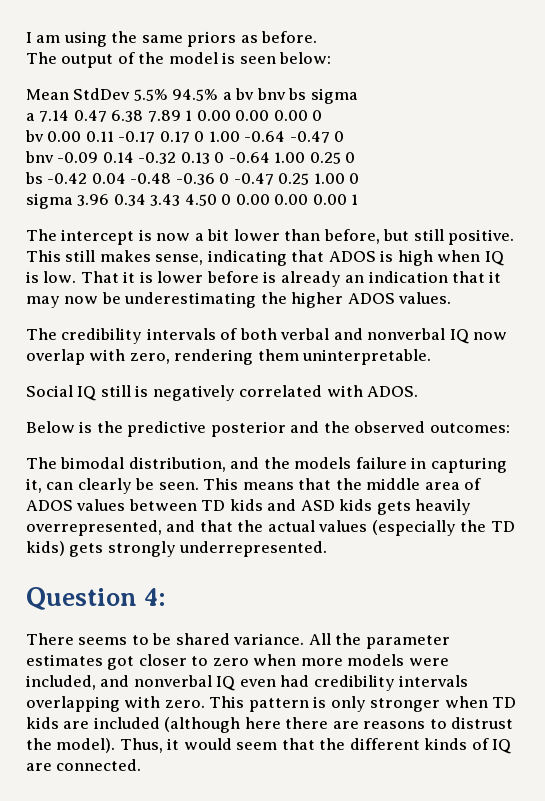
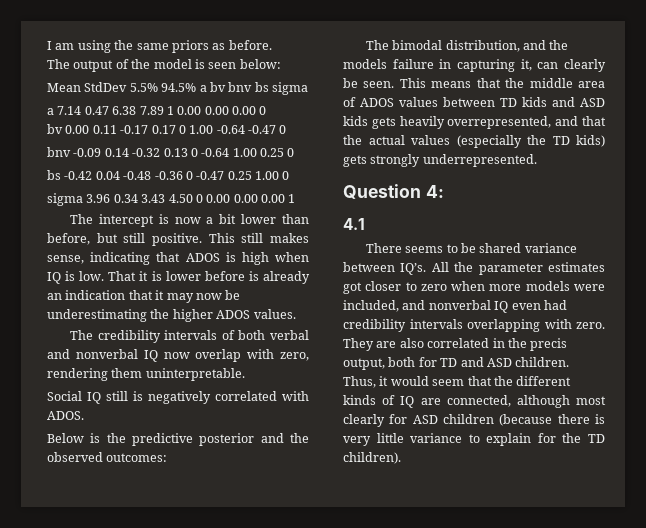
+ 4.1
- There seems to be shared variance.
+ There seems to be shared variance between IQ’s.
- This pattern is only stronger when TD kids are included (although here there are reasons to distrust the model).
+ They are also correlated in the precis output, both for TD and ASD children.
- Thus, it would seem that the different kinds of IQ are connected.
+ Thus, it would seem that the different kinds of IQ are connected, although most clearly for ASD children (because there is very little variance to explain for the TD children).

